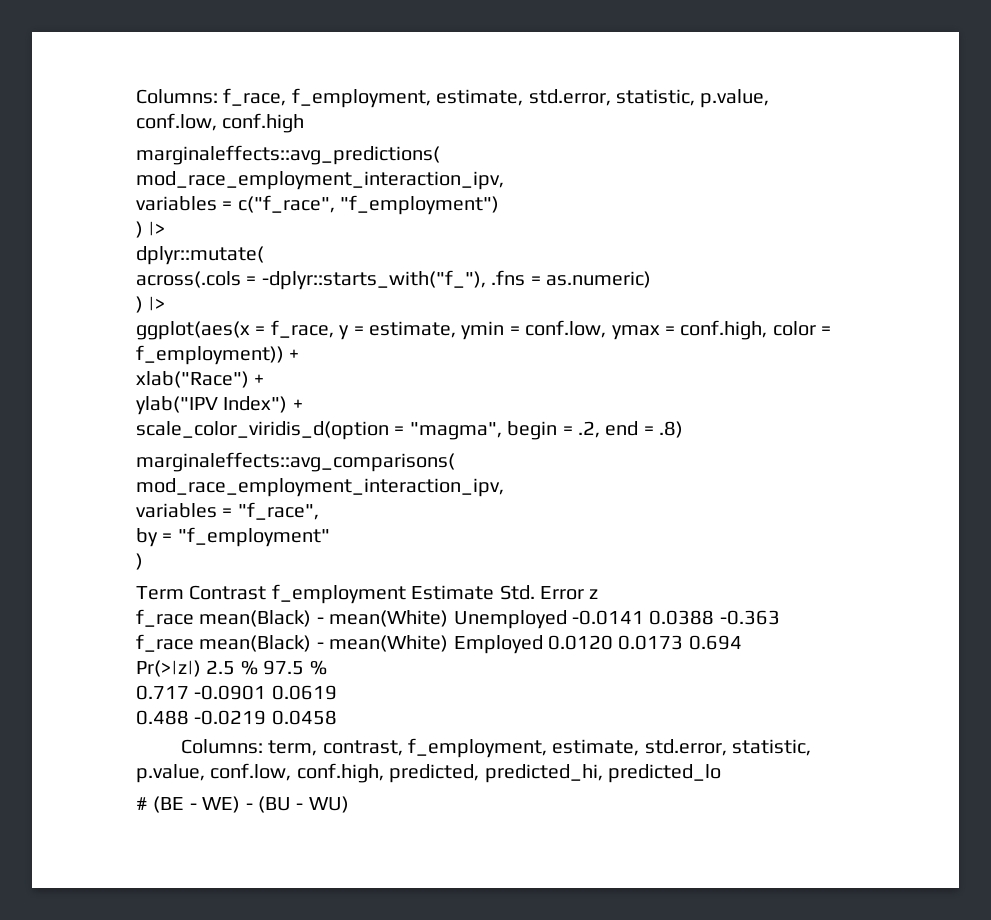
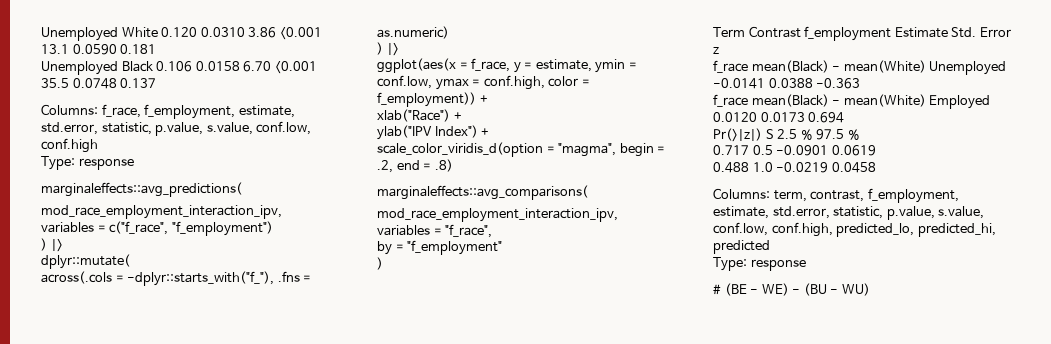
+ Unemployed White 0.120 0.0310 3.86 <0.001 13.1 0.0590 0.181
+ Unemployed Black 0.106 0.0158 6.70 <0.001 35.5 0.0748 0.137
- Columns: f_race, f_employment, estimate, std.error, statistic, p.value, conf.low, conf.high
+ Columns: f_race, f_employment, estimate, std.error, statistic, p.value, s.value, conf.low, conf.high
+ Type: response
- Pr(>|z|) 2.5 % 97.5 %
+ Pr(>|z|) S 2.5 % 97.5 %
- 0.717 -0.0901 0.0619
+ 0.717 0.5 -0.0901 0.0619
- 0.488 -0.0219 0.0458
+ 0.488 1.0 -0.0219 0.0458
- Columns: term, contrast, f_employment, estimate, std.error, statistic, p.value, conf.low, conf.high, predicted, predicted_hi, predicted_lo
+ Columns: term, contrast, f_employment, estimate, std.error, statistic, p.value, s.value, conf.low, conf.high, predicted_lo, predicted_hi, predicted
+ Type: response

